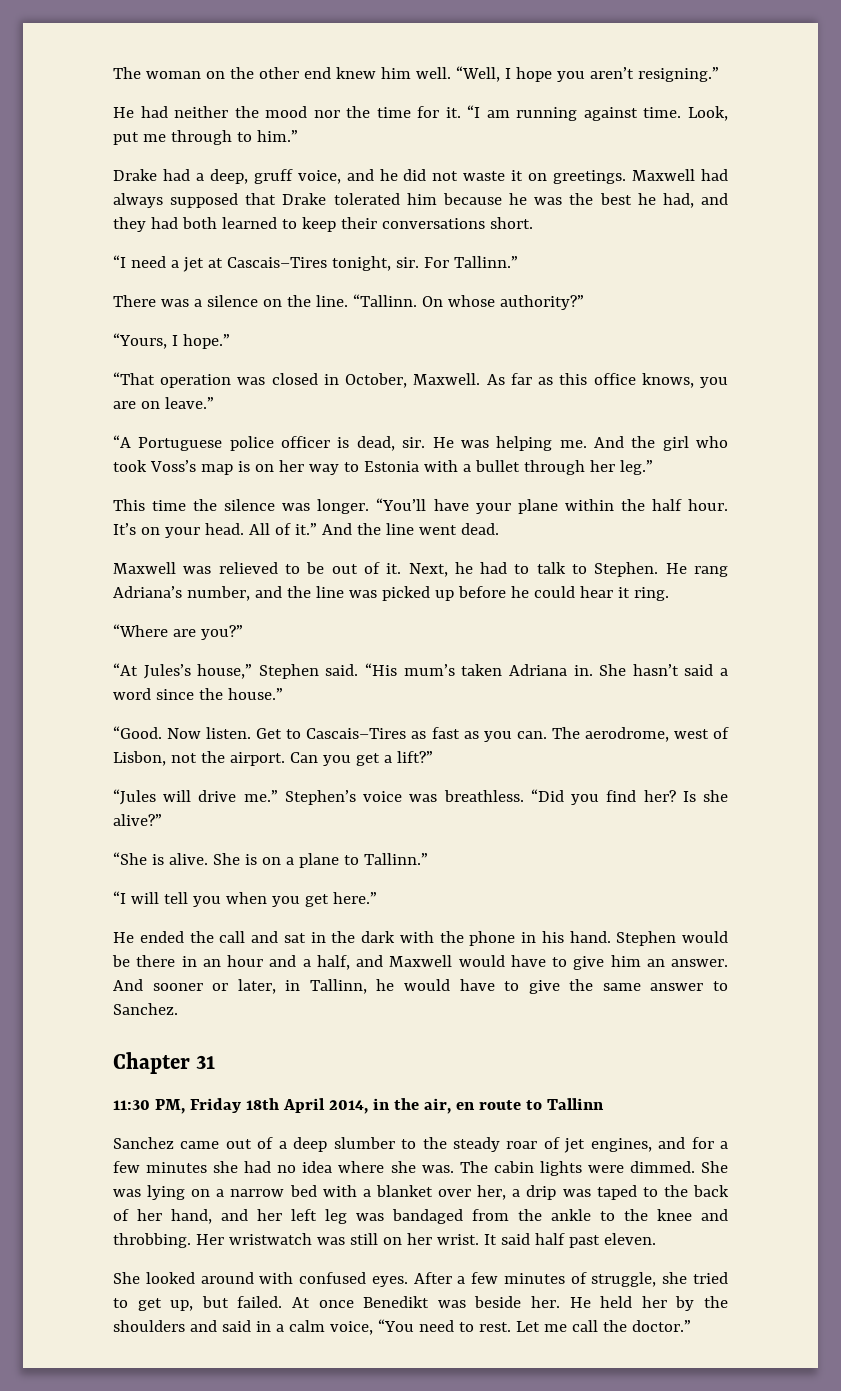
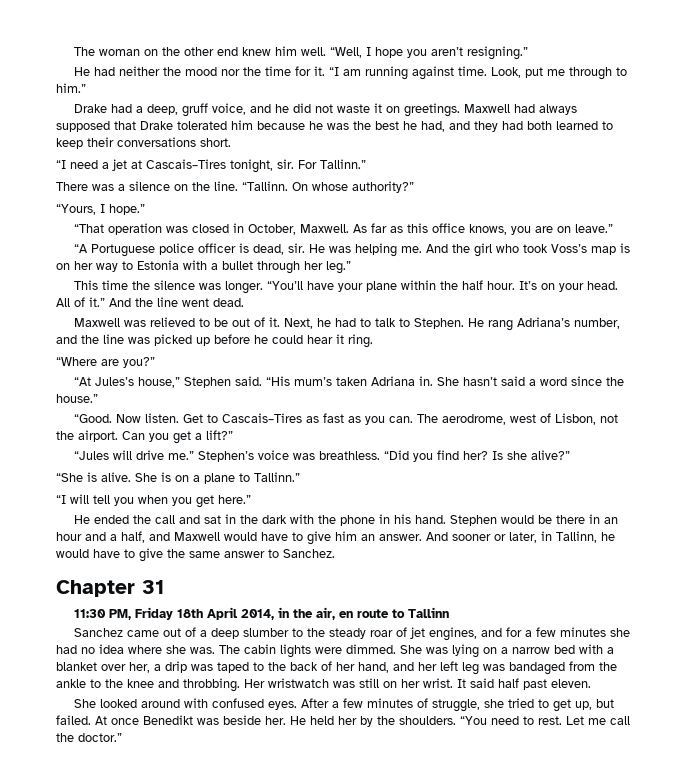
- He held her by the shoulders and said in a calm voice, “You need to rest.
+ He held her by the shoulders. “You need to rest.

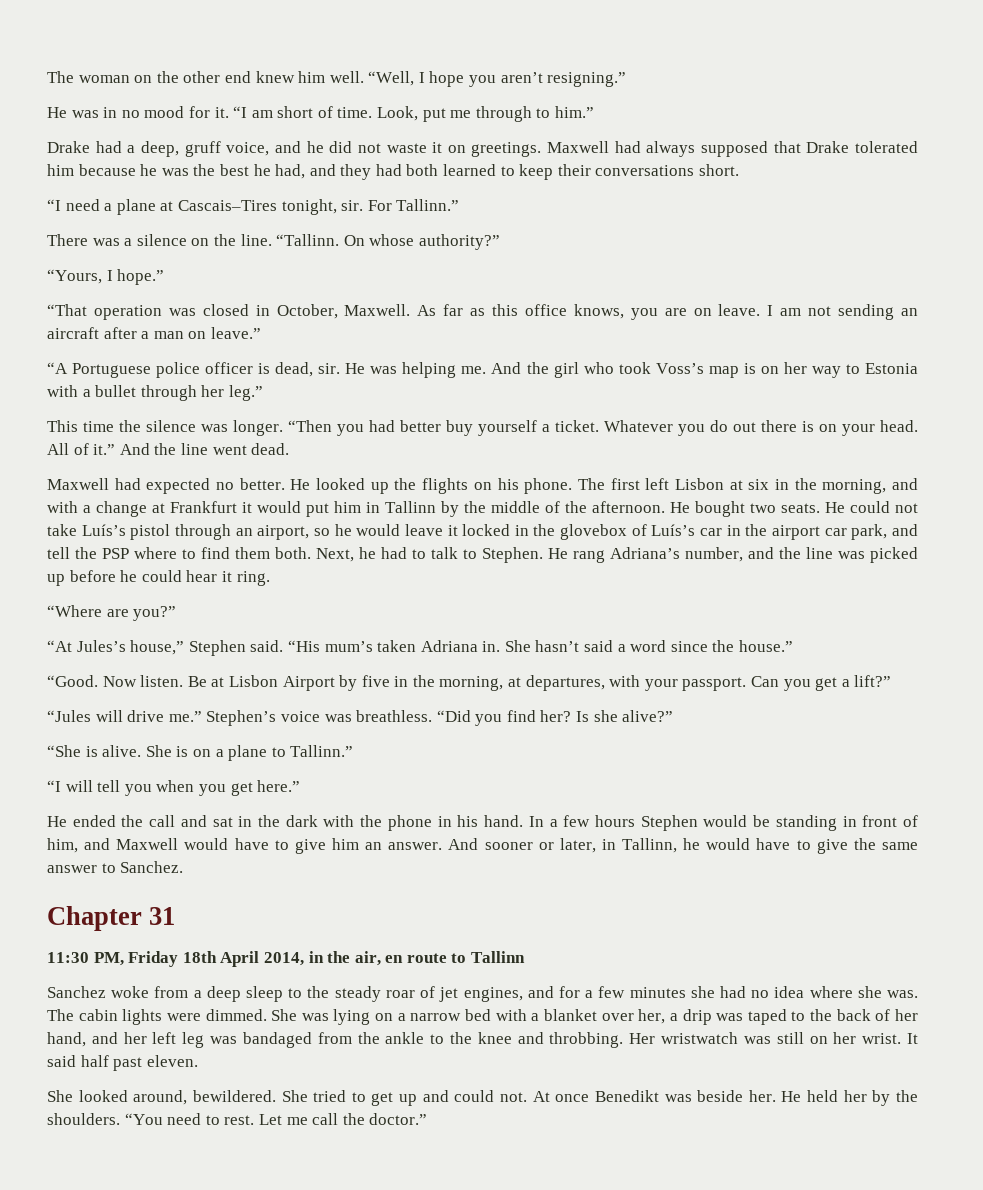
- He had neither the mood nor the time for it.
+ He was in no mood for it.
- “I am running against time.
+ “I am short of time.
- “I need a jet at Cascais–Tires tonight, sir.
+ “I need a plane at Cascais–Tires tonight, sir.
- As far as this office knows, you are on leave.”
+ As far as this office knows, you are on leave. I am not sending an aircraft after a man on leave.”
- “You’ll have your plane within the half hour. It’s on your head.
+ “Then you had better buy yourself a ticket. Whatever you do out there is on your head.
- Maxwell was relieved to be out of it.
+ Maxwell had expected no better. He looked up the flights on his phone. The first left Lisbon at six in the morning, and with a change at Frankfurt it would put him in Tallinn by the middle of the afternoon. He bought two seats. He could not take Luís’s pistol through an airport, so he would leave it locked in the glovebox of Luís’s car in the airport car park, and tell the PSP where to find them both.
- Get to Cascais–Tires as fast as you can. The aerodrome, west of Lisbon, not the airport.
+ Be at Lisbon Airport by five in the morning, at departures, with your passport.
- Stephen would be there in an hour and a half, and Maxwell would have to give him an answer.
+ In a few hours Stephen would be standing in front of him, and Maxwell would have to give him an answer.
- Sanchez came out of a deep slumber to the steady roar of jet engines, and for a few minutes she had no idea where she was.
+ Sanchez woke from a deep sleep to the steady roar of jet engines, and for a few minutes she had no idea where she was.
- She looked around with confused eyes. After a few minutes of struggle, she tried to get up, but failed.
+ She looked around, bewildered. She tried to get up and could not.

